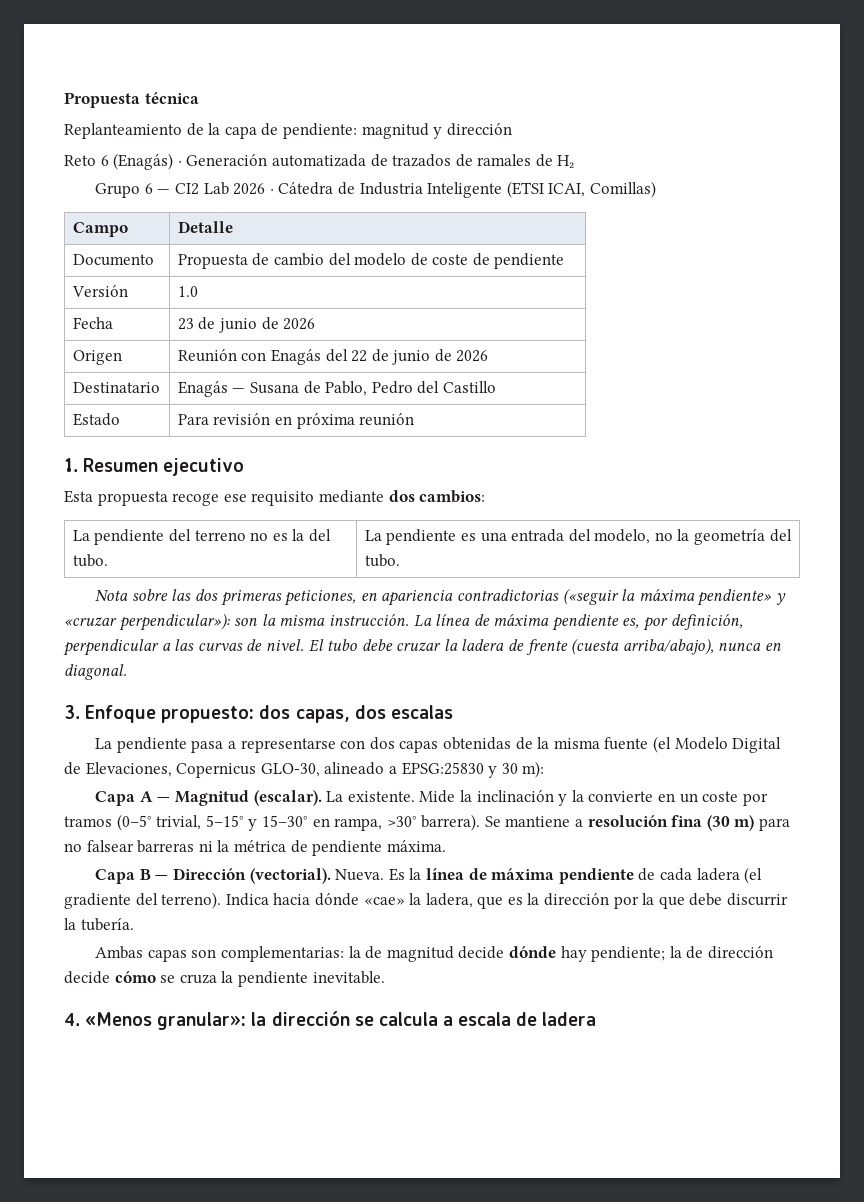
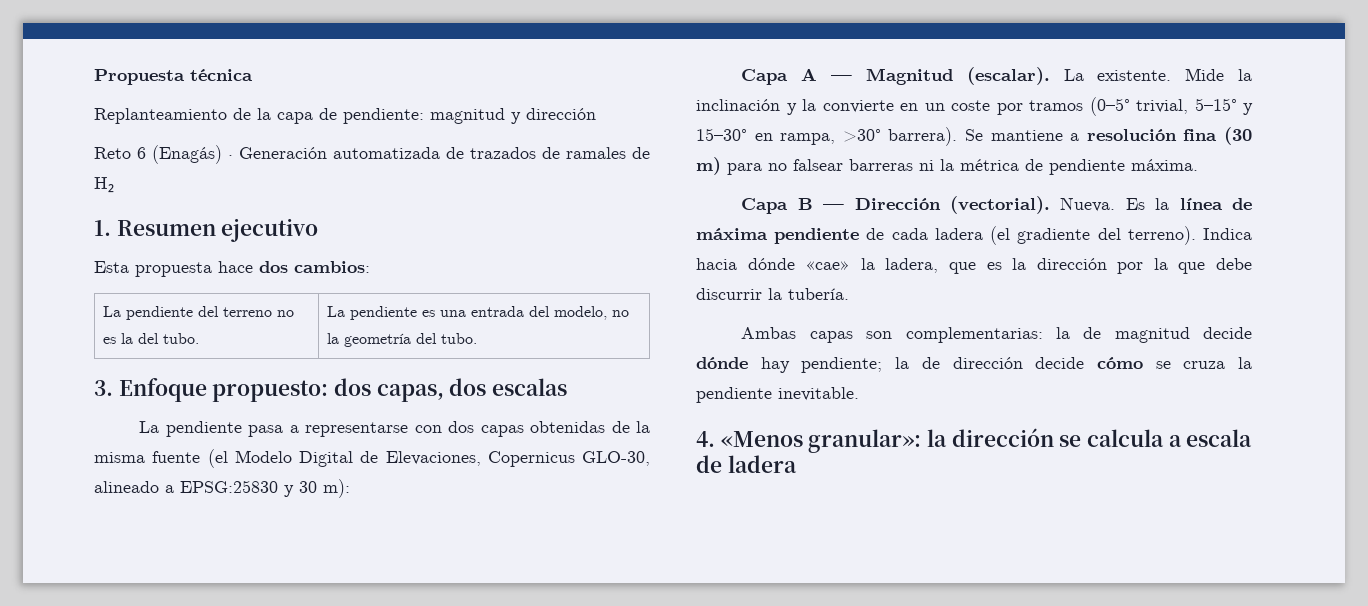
- Grupo 6 — CI2 Lab 2026 · Cátedra de Industria Inteligente (ETSI ICAI, Comillas)
- Campo | Detalle
- Documento | Propuesta de cambio del modelo de coste de pendiente
- Versión | 1.0
- Fecha | 23 de junio de 2026
- Origen | Reunión con Enagás del 22 de junio de 2026
- Destinatario | Enagás — Susana de Pablo, Pedro del Castillo
- Estado | Para revisión en próxima reunión
- Esta propuesta recoge ese requisito mediante dos cambios:
+ Esta propuesta hace dos cambios:
- Nota sobre las dos primeras peticiones, en apariencia contradictorias («seguir la máxima pendiente» y «cruzar perpendicular»): son la misma instrucción. La línea de máxima pendiente es, por definición, perpendicular a las curvas de nivel. El tubo debe cruzar la ladera de frente (cuesta arriba/abajo), nunca en diagonal.

